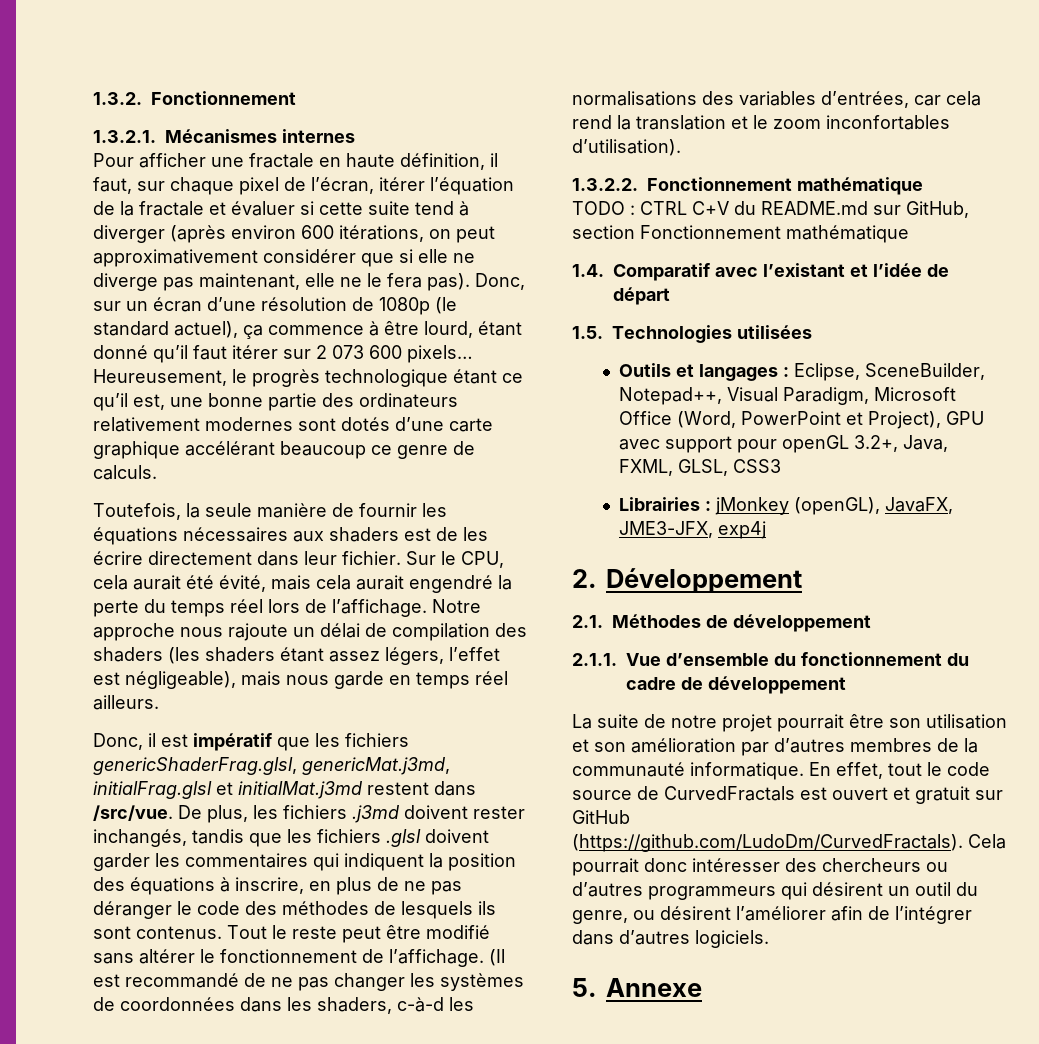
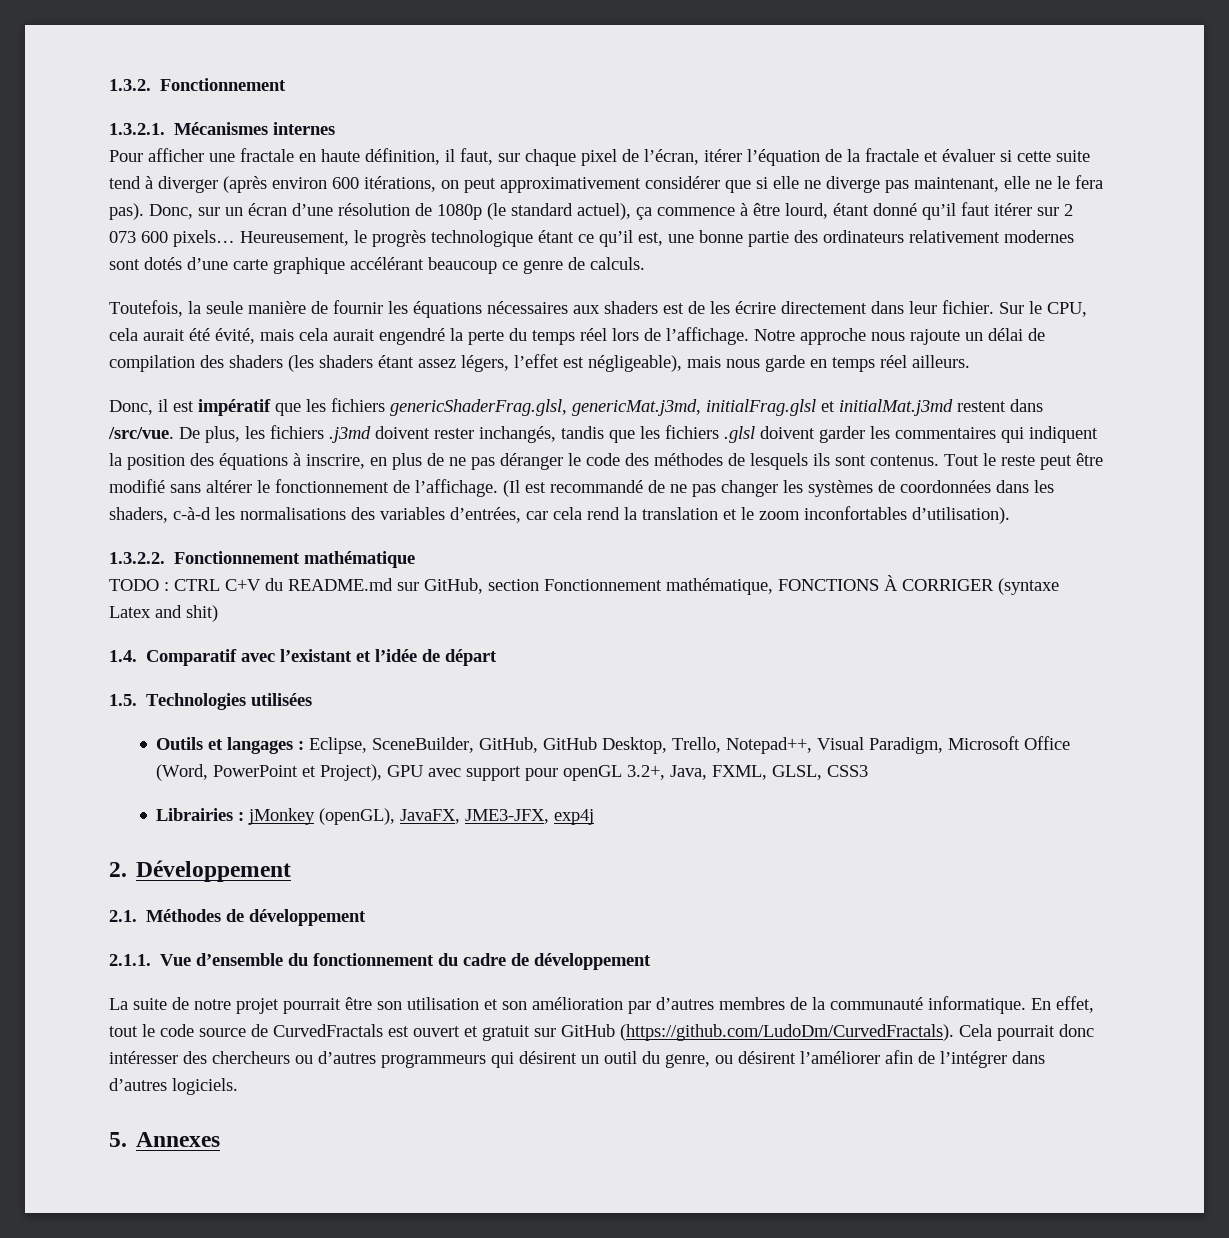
- TODO : CTRL C+V du README.md sur GitHub, section Fonctionnement mathématique
+ TODO : CTRL C+V du README.md sur GitHub, section Fonctionnement mathématique, FONCTIONS À CORRIGER (syntaxe Latex and shit)
- Outils et langages : Eclipse, SceneBuilder, Notepad++, Visual Paradigm, Microsoft Office (Word, PowerPoint et Project), GPU avec support pour openGL 3.2+, Java, FXML, GLSL, CSS3
+ Outils et langages : Eclipse, SceneBuilder, GitHub, GitHub Desktop, Trello, Notepad++, Visual Paradigm, Microsoft Office (Word, PowerPoint et Project), GPU avec support pour openGL 3.2+, Java, FXML, GLSL, CSS3
- 5. Annexe
+ 5. Annexes

